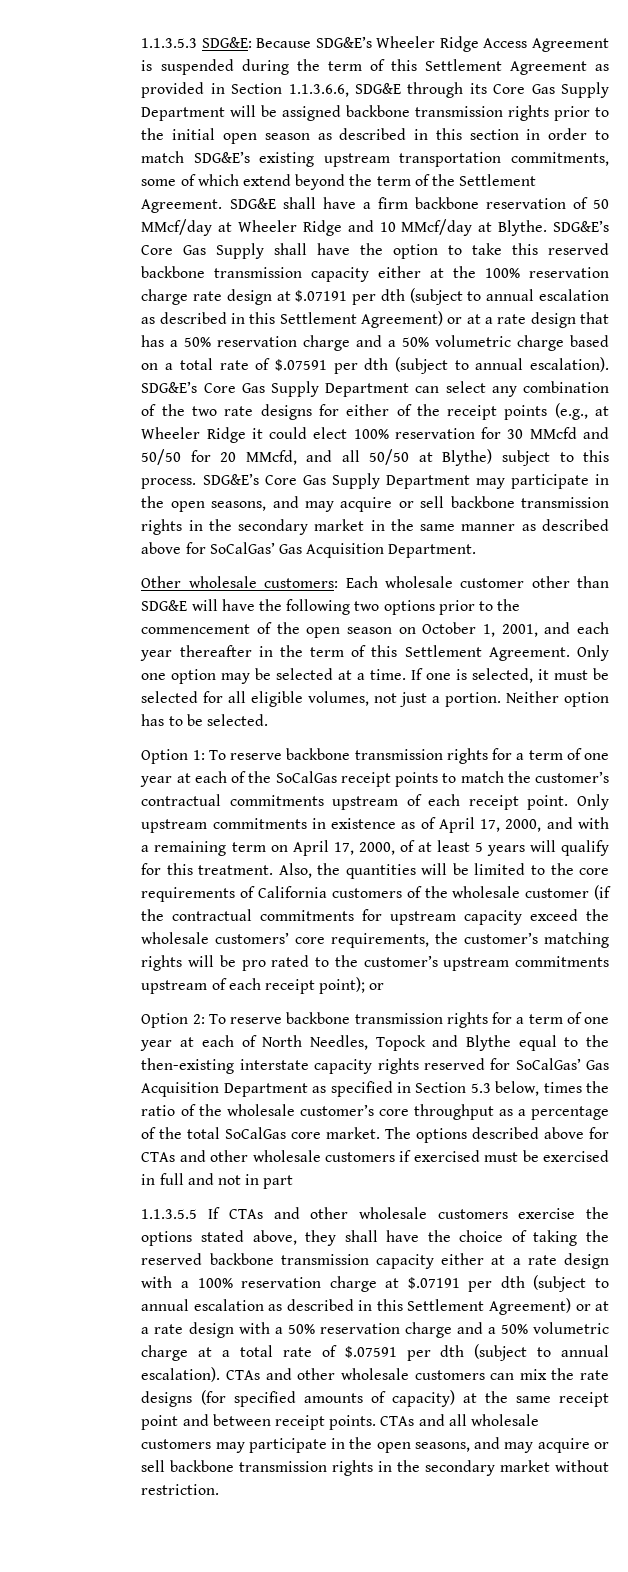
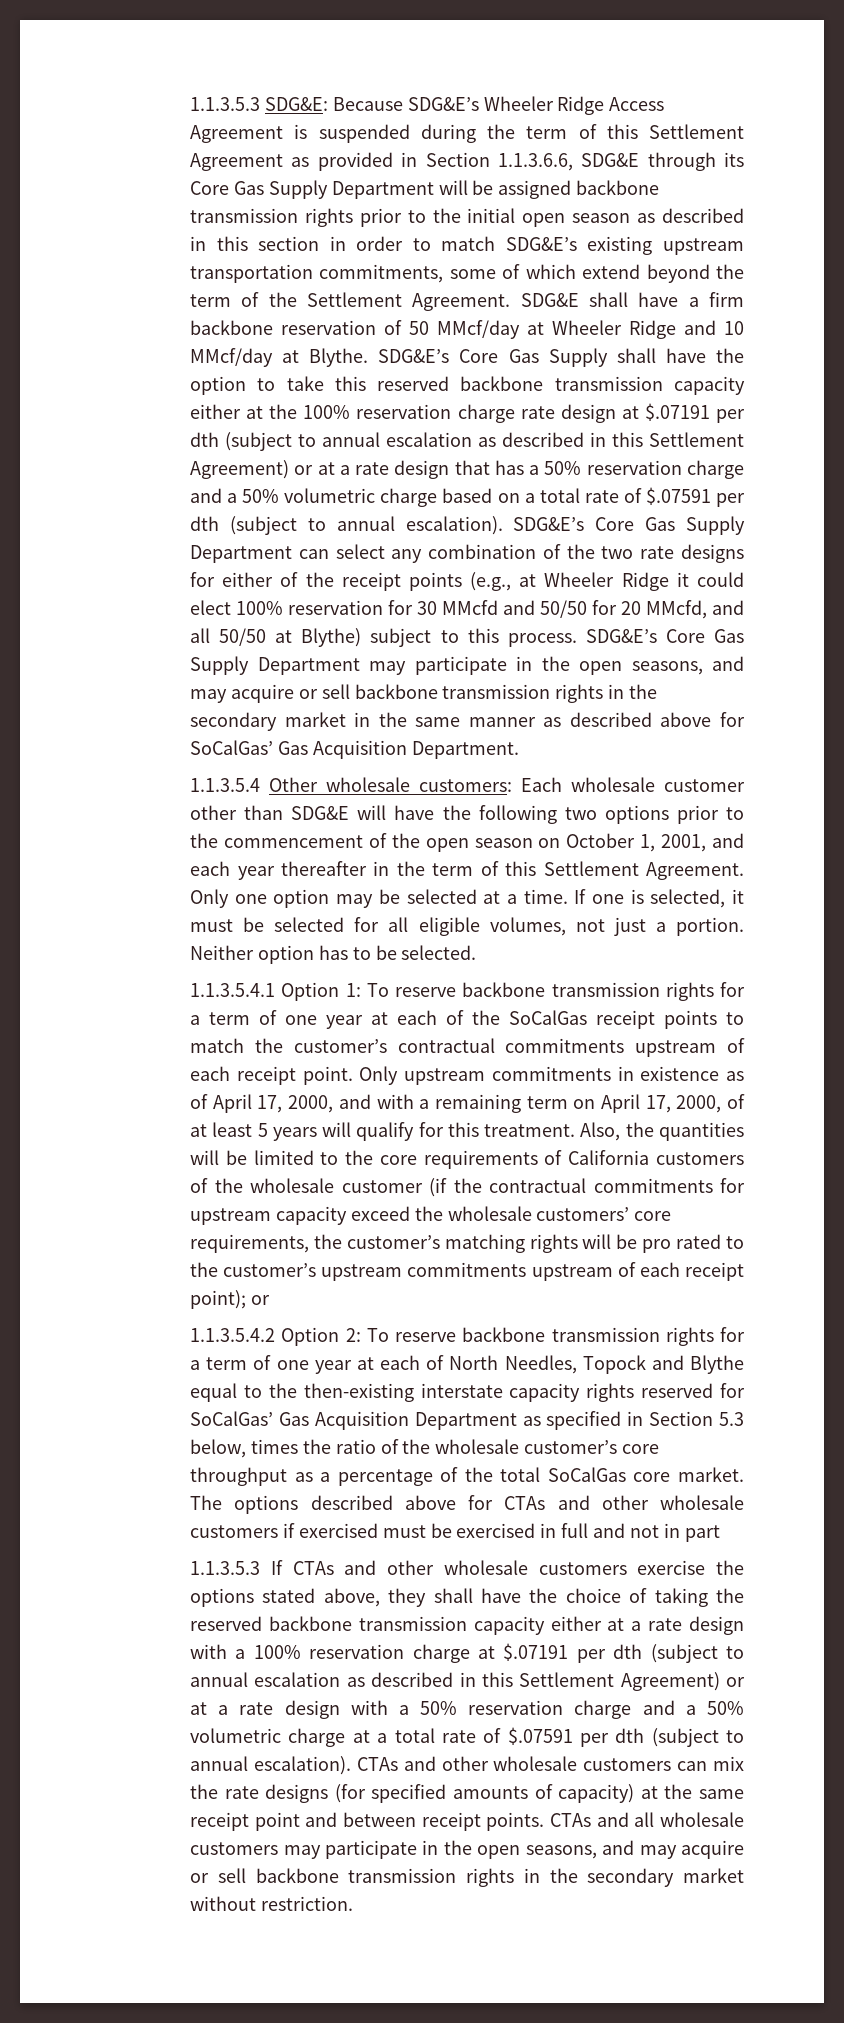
- Other wholesale customers: Each wholesale customer other than SDG&E will have the following two options prior to the commencement of the open season on October 1, 2001, and each year thereafter in the term of this Settlement Agreement.
+ 1.1.3.5.4 Other wholesale customers: Each wholesale customer other than SDG&E will have the following two options prior to the commencement of the open season on October 1, 2001, and each year thereafter in the term of this Settlement Agreement.
- Option 1: To reserve backbone transmission rights for a term of one year at each of the SoCalGas receipt points to match the customer’s contractual commitments upstream of each receipt point.
+ 1.1.3.5.4.1 Option 1: To reserve backbone transmission rights for a term of one year at each of the SoCalGas receipt points to match the customer’s contractual commitments upstream of each receipt point.
- Option 2: To reserve backbone transmission rights for a term of one year at each of North Needles, Topock and Blythe equal to the then-existing interstate capacity rights reserved for SoCalGas’ Gas Acquisition Department as specified in Section 5.3 below, times the ratio of the wholesale customer’s core throughput as a percentage of the total SoCalGas core market.
+ 1.1.3.5.4.2 Option 2: To reserve backbone transmission rights for a term of one year at each of North Needles, Topock and Blythe equal to the then-existing interstate capacity rights reserved for SoCalGas’ Gas Acquisition Department as specified in Section 5.3 below, times the ratio of the wholesale customer’s core throughput as a percentage of the total SoCalGas core market.
- 1.1.3.5.5 If CTAs and other wholesale customers exercise the options stated above, they shall have the choice of taking the reserved backbone transmission capacity either at a rate design with a 100% reservation charge at $.07191 per dth (subject to annual escalation as described in this Settlement Agreement) or at a rate design with a 50% reservation charge and a 50% volumetric charge at a total rate of $.07591 per dth (subject to annual escalation).
+ 1.1.3.5.3 If CTAs and other wholesale customers exercise the options stated above, they shall have the choice of taking the reserved backbone transmission capacity either at a rate design with a 100% reservation charge at $.07191 per dth (subject to annual escalation as described in this Settlement Agreement) or at a rate design with a 50% reservation charge and a 50% volumetric charge at a total rate of $.07591 per dth (subject to annual escalation).

